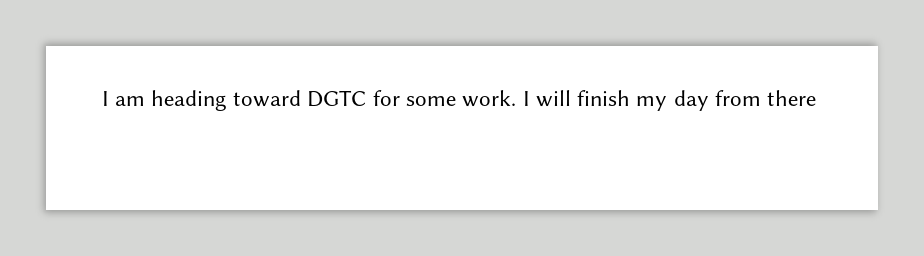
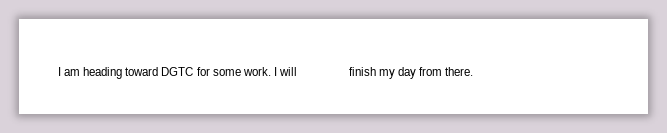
- I will finish my day from there
+ I will finish my day from there.

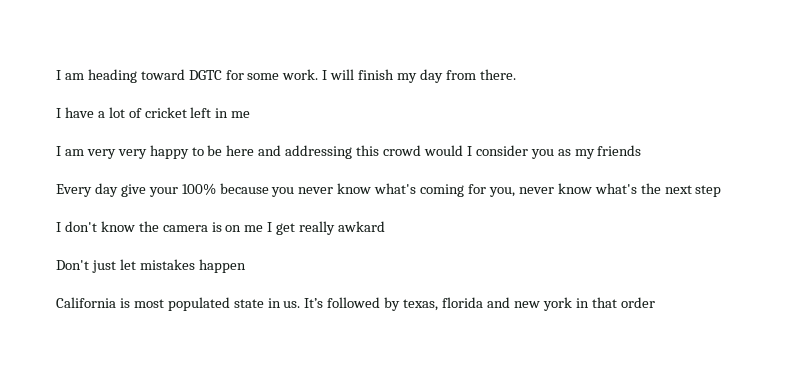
+ I have a lot of cricket left in me
+ I am very very happy to be here and addressing this crowd would I consider you as my friends
+ Every day give your 100% because you never know what's coming for you, never know what's the next step
+ I don't know the camera is on me I get really awkard
+ Don't just let mistakes happen
+ California is most populated state in us. It’s followed by texas, florida and new york in that order

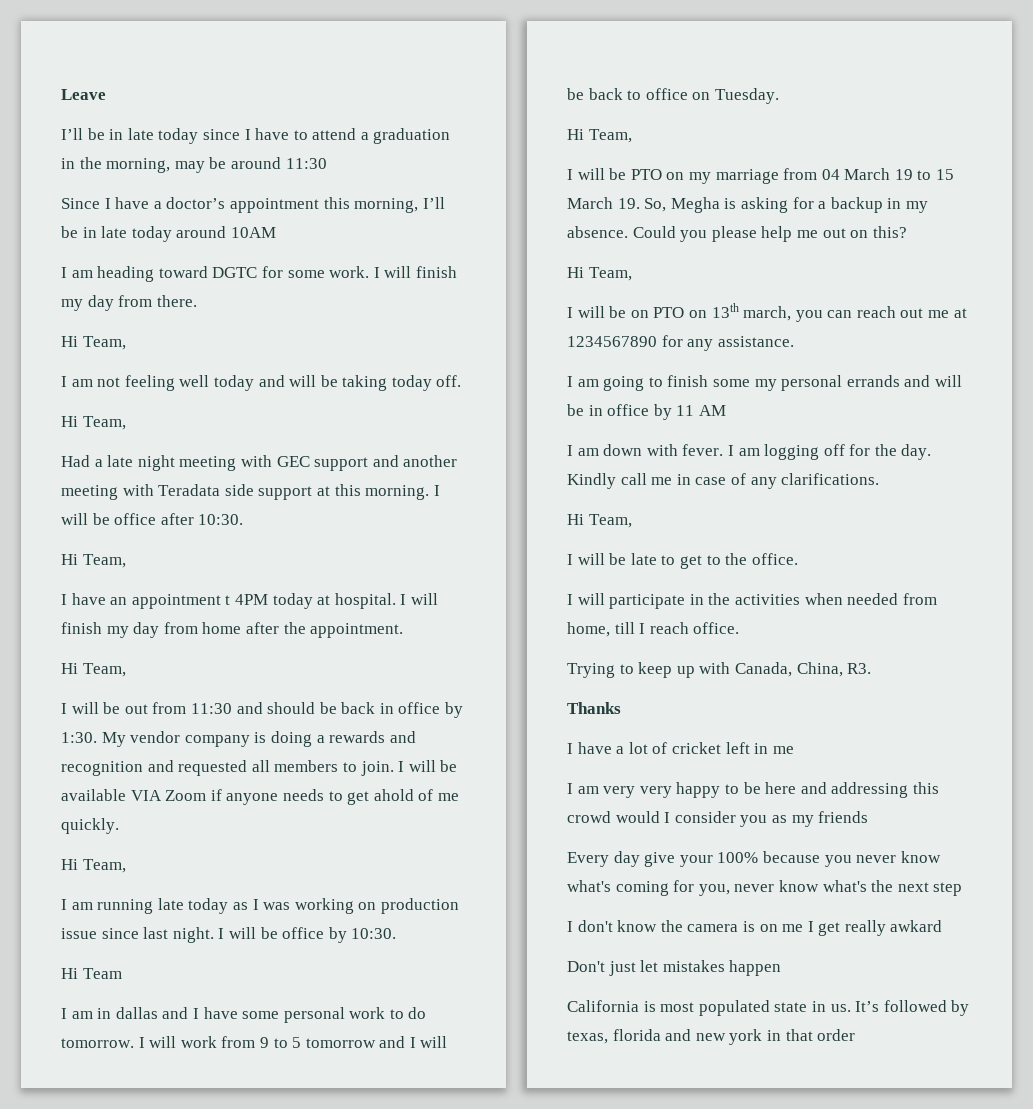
+ Leave
+ I’ll be in late today since I have to attend a graduation in the morning, may be around 11:30
+ Since I have a doctor’s appointment this morning, I’ll be in late today around 10AM
  I will finish my day from there.
+ Hi Team,
+ I am not feeling well today and will be taking today off.
+ Hi Team,
+ Had a late night meeting with GEC support and another meeting with Teradata side support at this morning. I will be office after 10:30.
+ Hi Team,
+ I have an appointment t 4PM today at hospital. I will finish my day from home after the appointment.
+ Hi Team,
+ I will be out from 11:30 and should be back in office by 1:30. My vendor company is doing a rewards and recognition and requested all members to join. I will be available VIA Zoom if anyone needs to get ahold of me quickly.
+ Hi Team,
+ I am running late today as I was working on production issue since last night. I will be office by 10:30.
+ Hi Team
+ I am in dallas and I have some personal work to do tomorrow. I will work from 9 to 5 tomorrow and I will be back to office on Tuesday.
+ Hi Team,
+ I will be PTO on my marriage from 04 March 19 to 15 March 19. So, Megha is asking for a backup in my absence. Could you please help me out on this?
+ Hi Team,
+ I will be on PTO on 13th march, you can reach out me at 1234567890 for any assistance.
+ I am going to finish some my personal errands and will be in office by 11 AM
+ I am down with fever. I am logging off for the day. Kindly call me in case of any clarifications.
+ Hi Team,
+ I will be late to get to the office.
+ I will participate in the activities when needed from home, till I reach office.
+ Trying to keep up with Canada, China, R3.
+ Thanks

